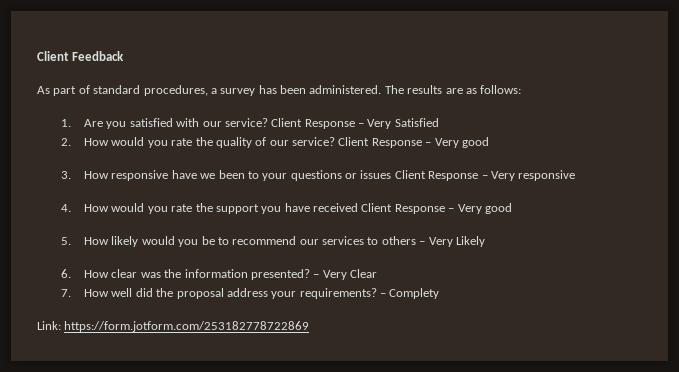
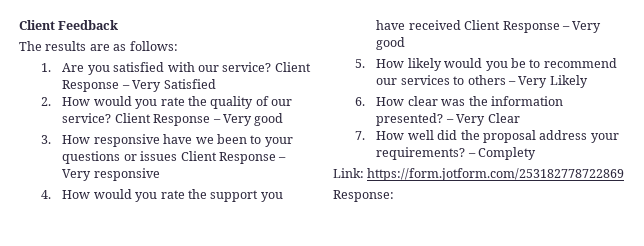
- As part of standard procedures, a survey has been administered.
+ Response:

